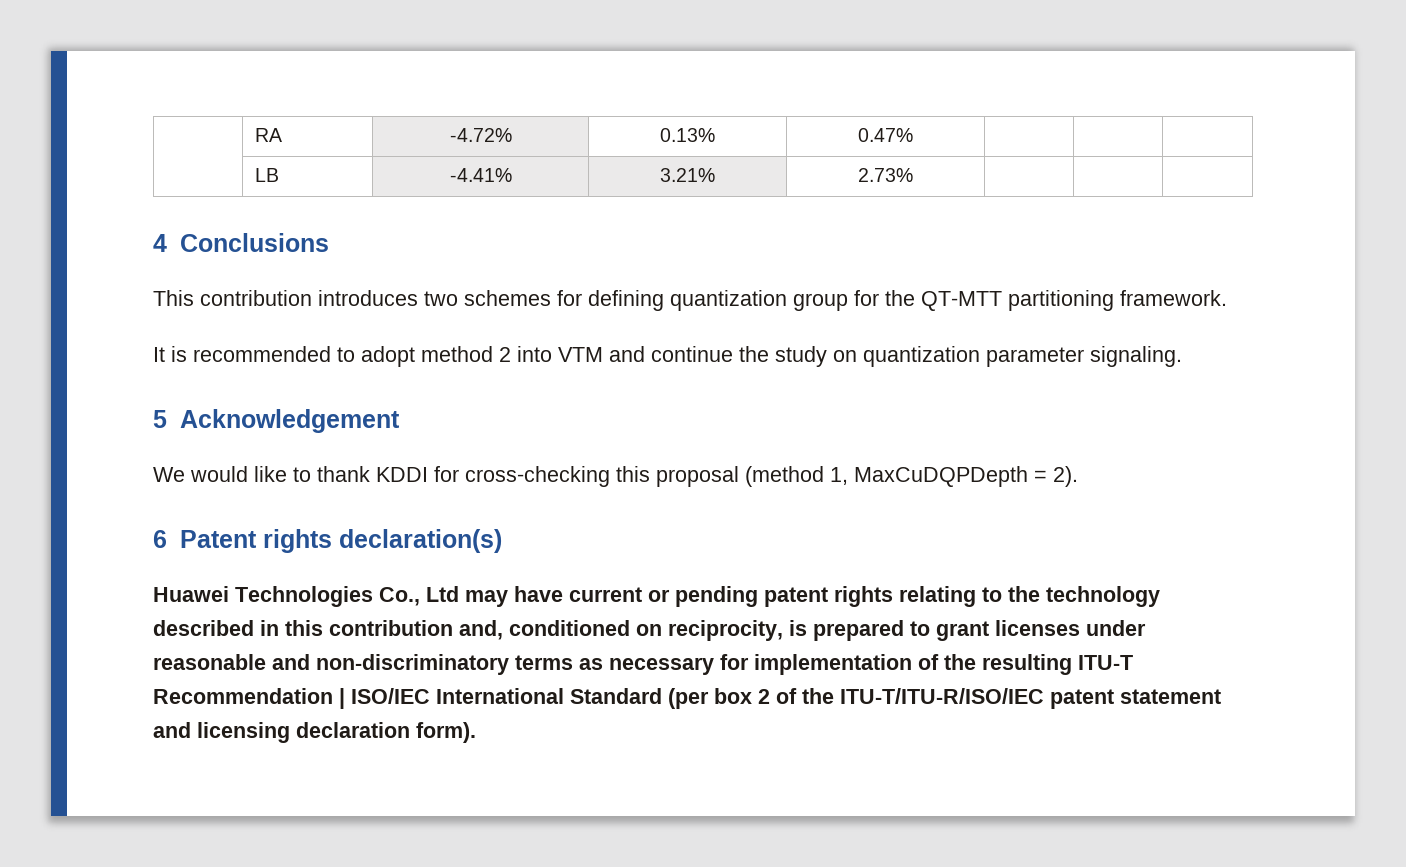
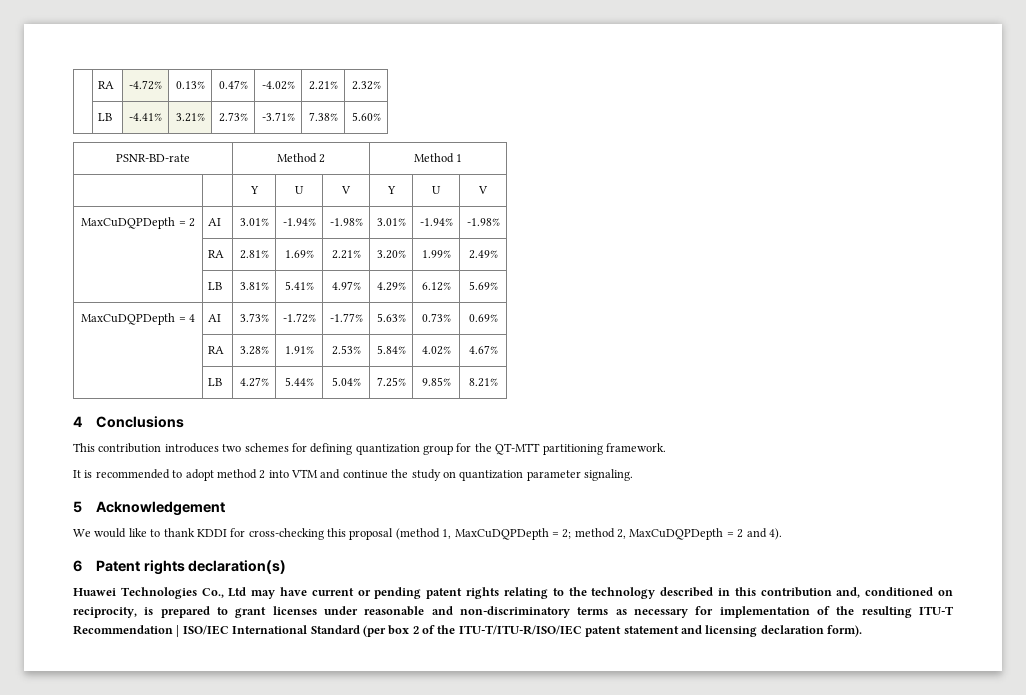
- | RA | -4.72% | 0.13% | 0.47% | | |
+ | RA | -4.72% | 0.13% | 0.47% | -4.02% | 2.21% | 2.32%
- | LB | -4.41% | 3.21% | 2.73% | | |
+ | LB | -4.41% | 3.21% | 2.73% | -3.71% | 7.38% | 5.60%
+ PSNR-BD-rate | Method 2 | Method 1
+ | | Y | U | V | Y | U | V
+ MaxCuDQPDepth = 2 | AI | 3.01% | -1.94% | -1.98% | 3.01% | -1.94% | -1.98%
+ | RA | 2.81% | 1.69% | 2.21% | 3.20% | 1.99% | 2.49%
+ | LB | 3.81% | 5.41% | 4.97% | 4.29% | 6.12% | 5.69%
+ MaxCuDQPDepth = 4 | AI | 3.73% | -1.72% | -1.77% | 5.63% | 0.73% | 0.69%
+ | RA | 3.28% | 1.91% | 2.53% | 5.84% | 4.02% | 4.67%
+ | LB | 4.27% | 5.44% | 5.04% | 7.25% | 9.85% | 8.21%
- We would like to thank KDDI for cross-checking this proposal (method 1, MaxCuDQPDepth = 2).
+ We would like to thank KDDI for cross-checking this proposal (method 1, MaxCuDQPDepth = 2; method 2, MaxCuDQPDepth = 2 and 4).

